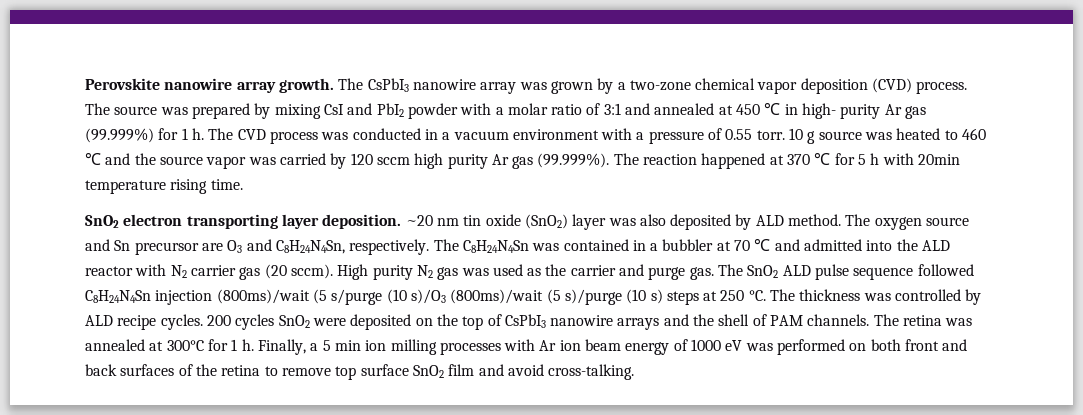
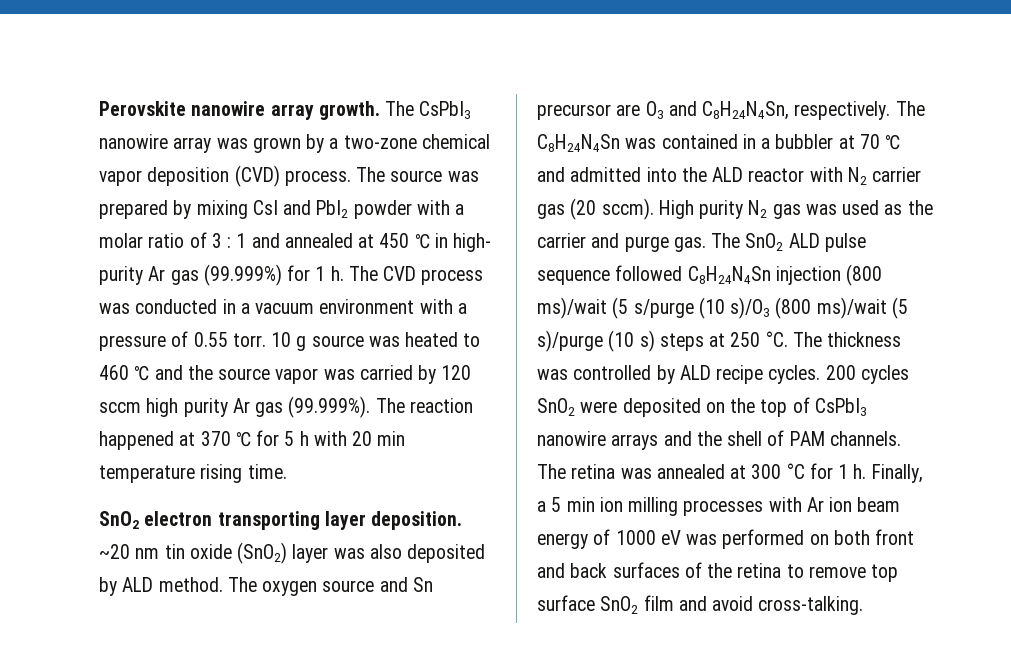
- The source was prepared by mixing CsI and PbI2 powder with a molar ratio of 3:1 and annealed at 450 ℃ in high- purity Ar gas (99.999%) for 1 h.
+ The source was prepared by mixing CsI and PbI2 powder with a molar ratio of 3 : 1 and annealed at 450 ℃ in high- purity Ar gas (99.999%) for 1 h.
- 10 g source was heated to 460 ℃ and the source vapor was carried by 120 sccm high purity Ar gas (99.999%). The reaction happened at 370 ℃ for 5 h with 20min temperature rising time.
+ 10 g source was heated to 460 ℃ and the source vapor was carried by 120 sccm high purity Ar gas (99.999%). The reaction happened at 370 ℃ for 5 h with 20 min temperature rising time.
- The SnO2 ALD pulse sequence followed C8H24N4Sn injection (800ms)/wait (5 s/purge (10 s)/O3 (800ms)/wait (5 s)/purge (10 s) steps at 250 °C.
+ The SnO2 ALD pulse sequence followed C8H24N4Sn injection (800 ms)/wait (5 s/purge (10 s)/O3 (800 ms)/wait (5 s)/purge (10 s) steps at 250 °C.
- The retina was annealed at 300°C for 1 h.
+ The retina was annealed at 300 °C for 1 h.

